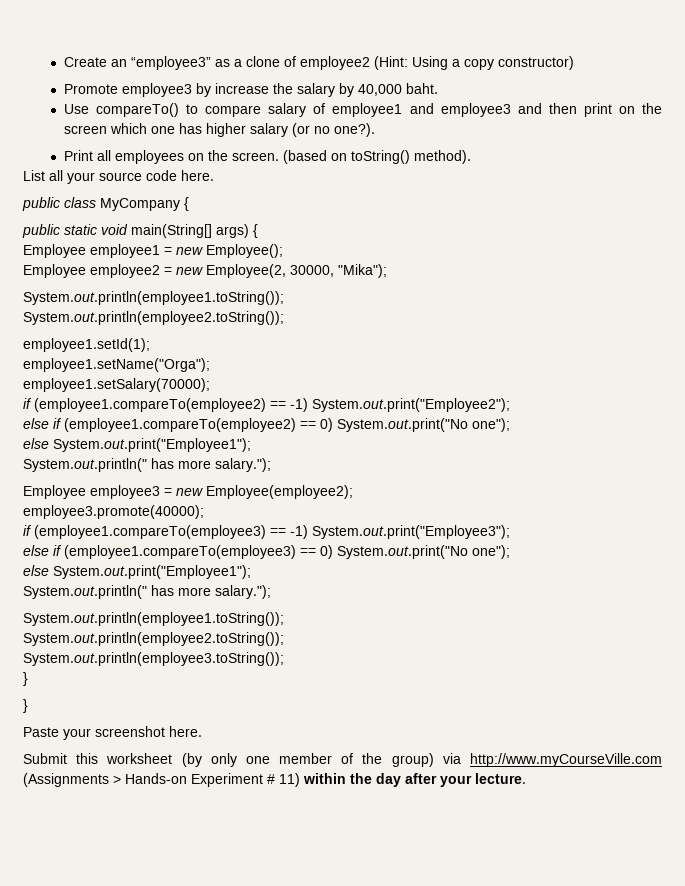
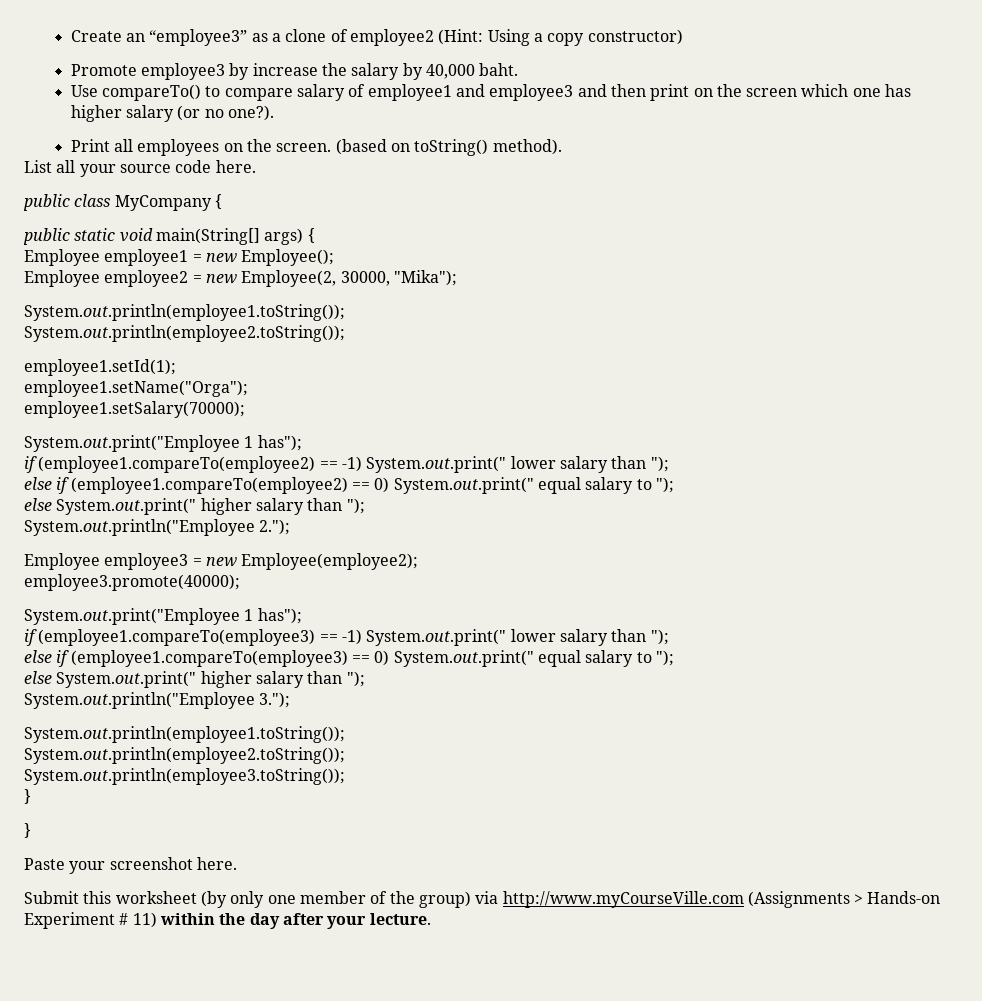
  employee1.setSalary(70000);
+ System.out.print("Employee 1 has");
- if (employee1.compareTo(employee2) == -1) System.out.print("Employee2");
+ if (employee1.compareTo(employee2) == -1) System.out.print(" lower salary than ");
- else if (employee1.compareTo(employee2) == 0) System.out.print("No one");
- else System.out.print("Employee1");
- System.out.println(" has more salary.");
+ else if (employee1.compareTo(employee2) == 0) System.out.print(" equal salary to ");
+ else System.out.print(" higher salary than ");
+ System.out.println("Employee 2.");
  employee3.promote(40000);
+ System.out.print("Employee 1 has");
- if (employee1.compareTo(employee3) == -1) System.out.print("Employee3");
+ if (employee1.compareTo(employee3) == -1) System.out.print(" lower salary than ");
- else if (employee1.compareTo(employee3) == 0) System.out.print("No one");
- else System.out.print("Employee1");
- System.out.println(" has more salary.");
+ else if (employee1.compareTo(employee3) == 0) System.out.print(" equal salary to ");
+ else System.out.print(" higher salary than ");
+ System.out.println("Employee 3.");

